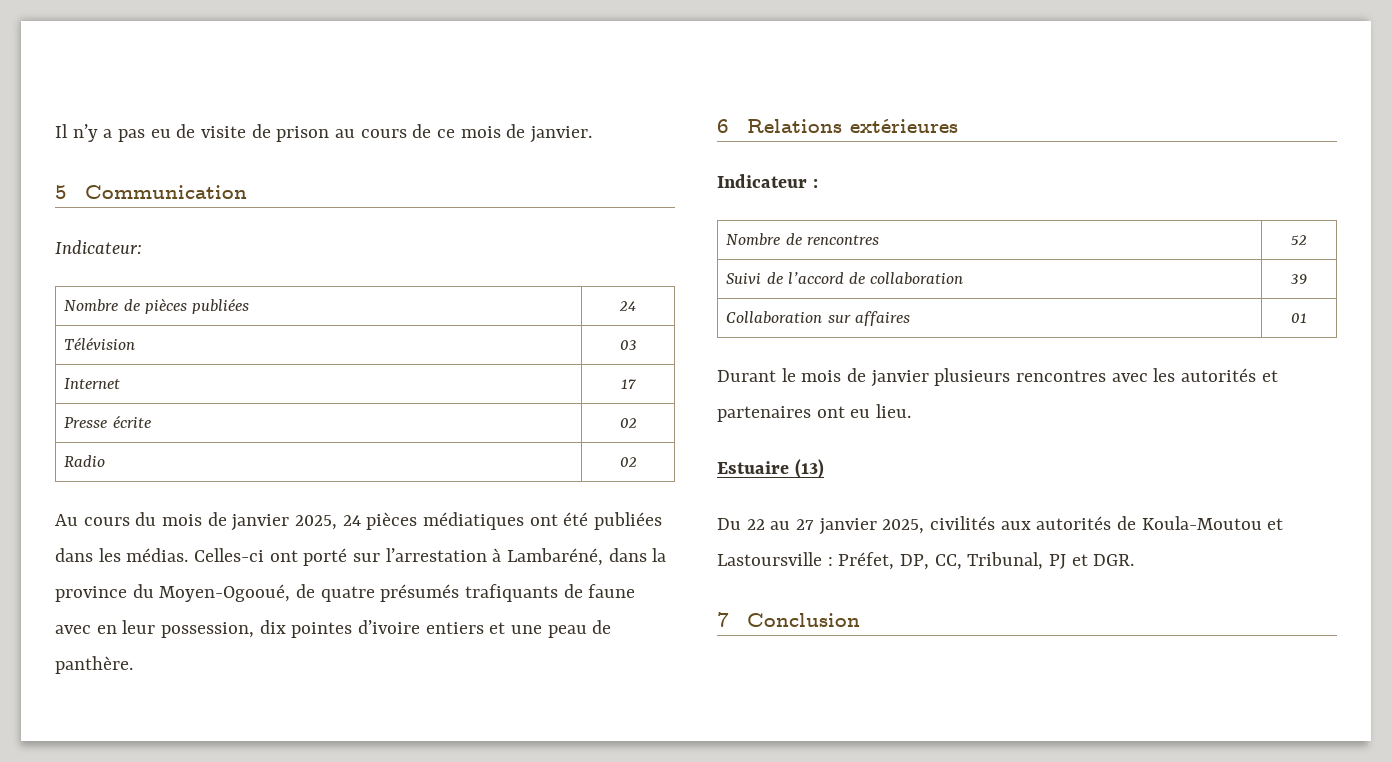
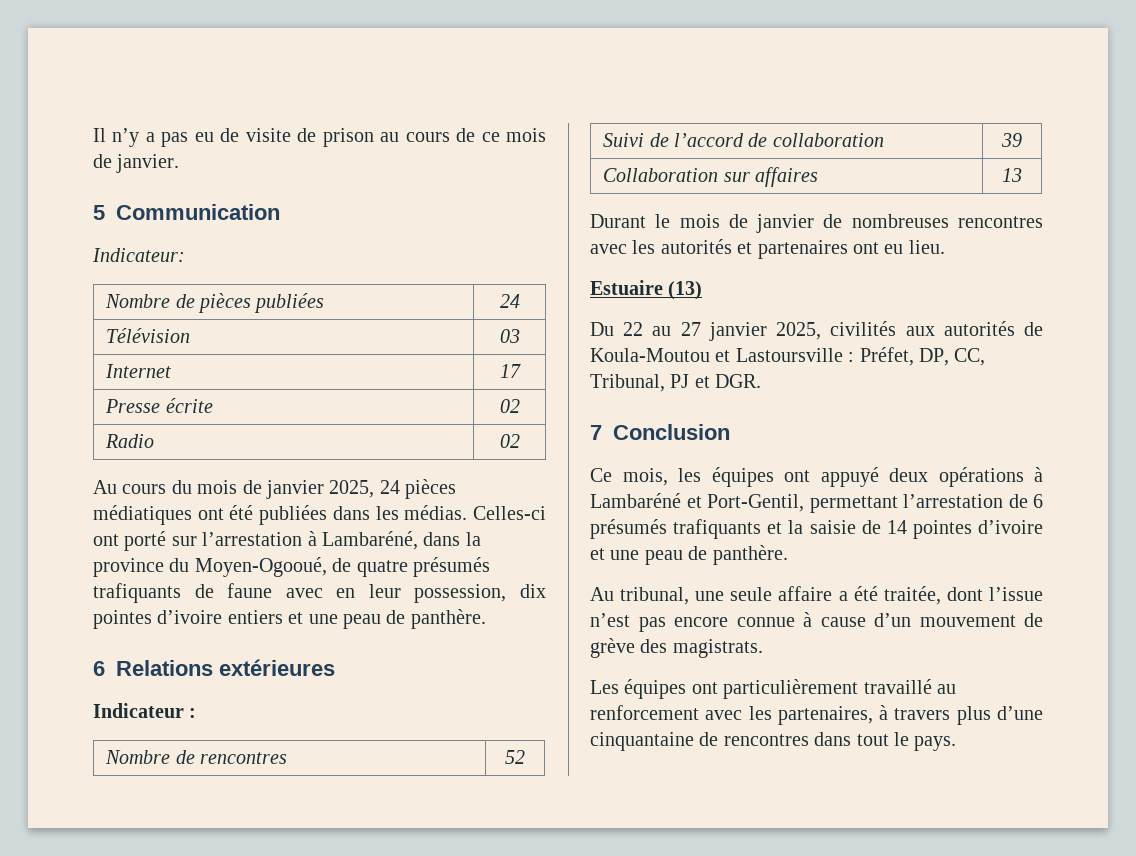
- Collaboration sur affaires | 01
+ Collaboration sur affaires | 13
- Durant le mois de janvier plusieurs rencontres avec les autorités et partenaires ont eu lieu.
+ Durant le mois de janvier de nombreuses rencontres avec les autorités et partenaires ont eu lieu.
+ Ce mois, les équipes ont appuyé deux opérations à Lambaréné et Port-Gentil, permettant l’arrestation de 6 présumés trafiquants et la saisie de 14 pointes d’ivoire et une peau de panthère.
+ Au tribunal, une seule affaire a été traitée, dont l’issue n’est pas encore connue à cause d’un mouvement de grève des magistrats.
+ Les équipes ont particulièrement travaillé au renforcement avec les partenaires, à travers plus d’une cinquantaine de rencontres dans tout le pays.

